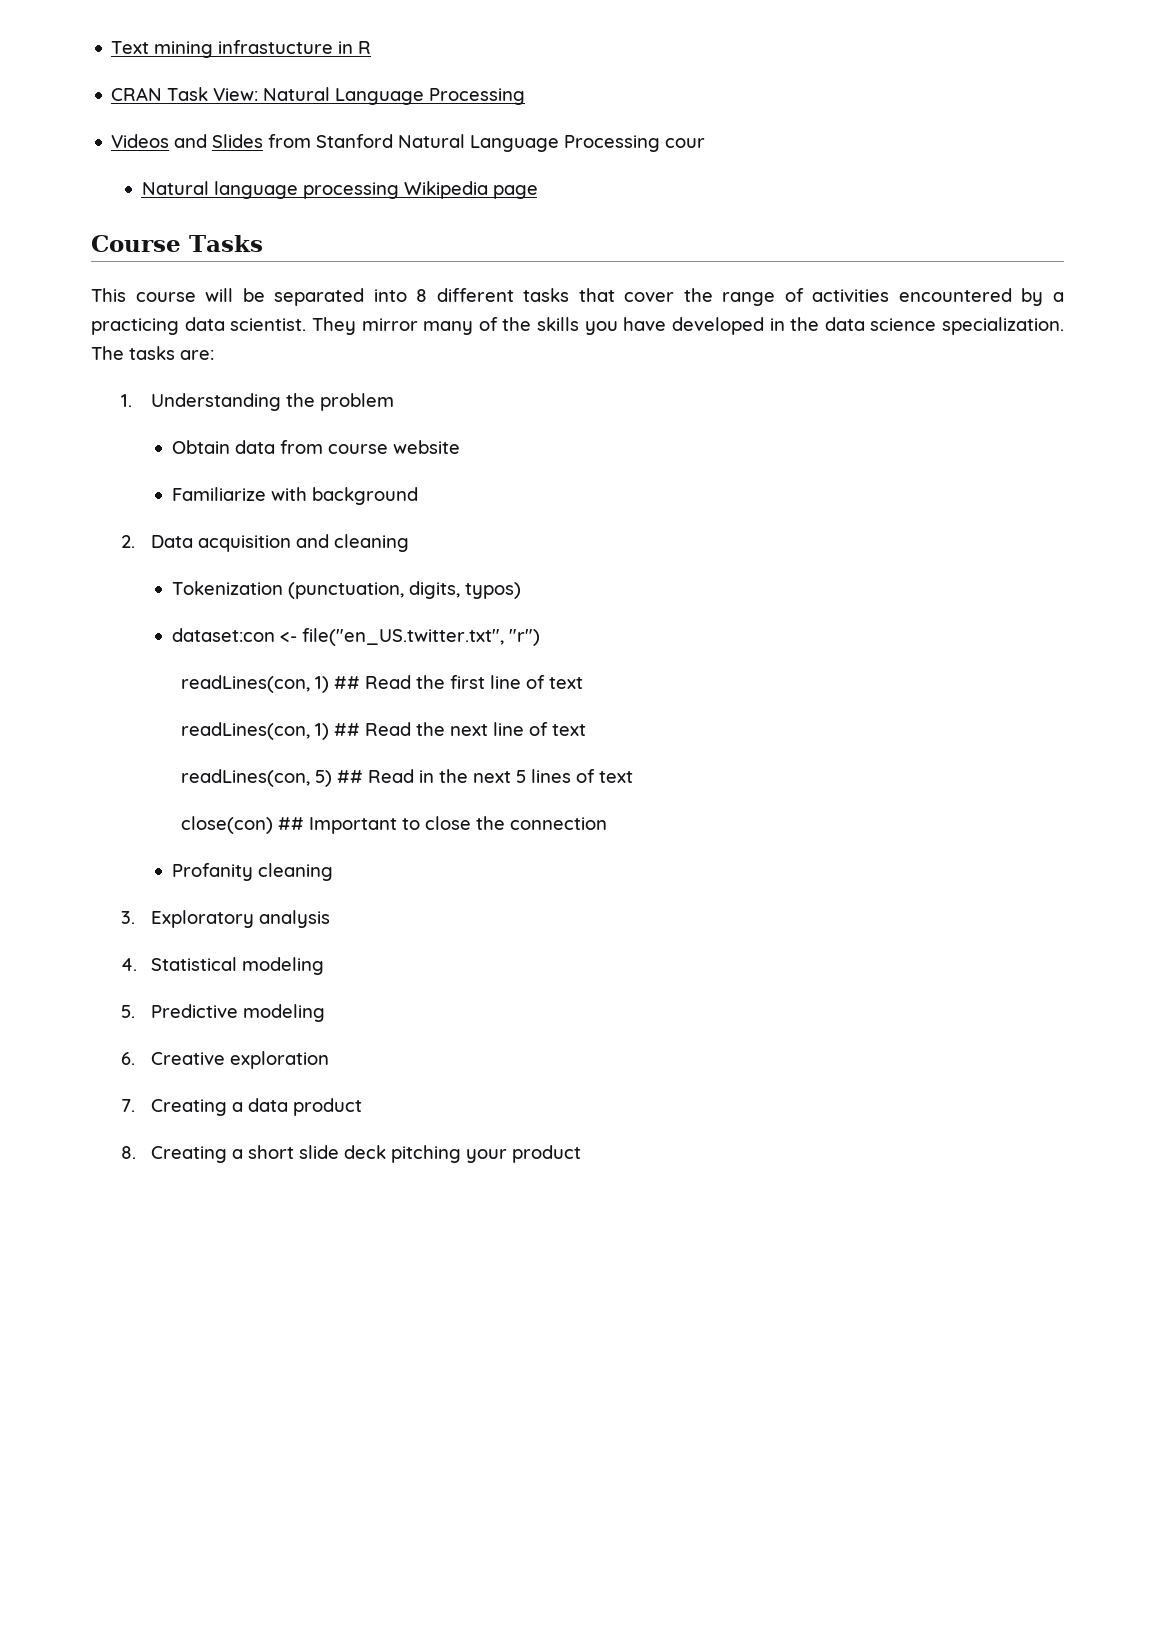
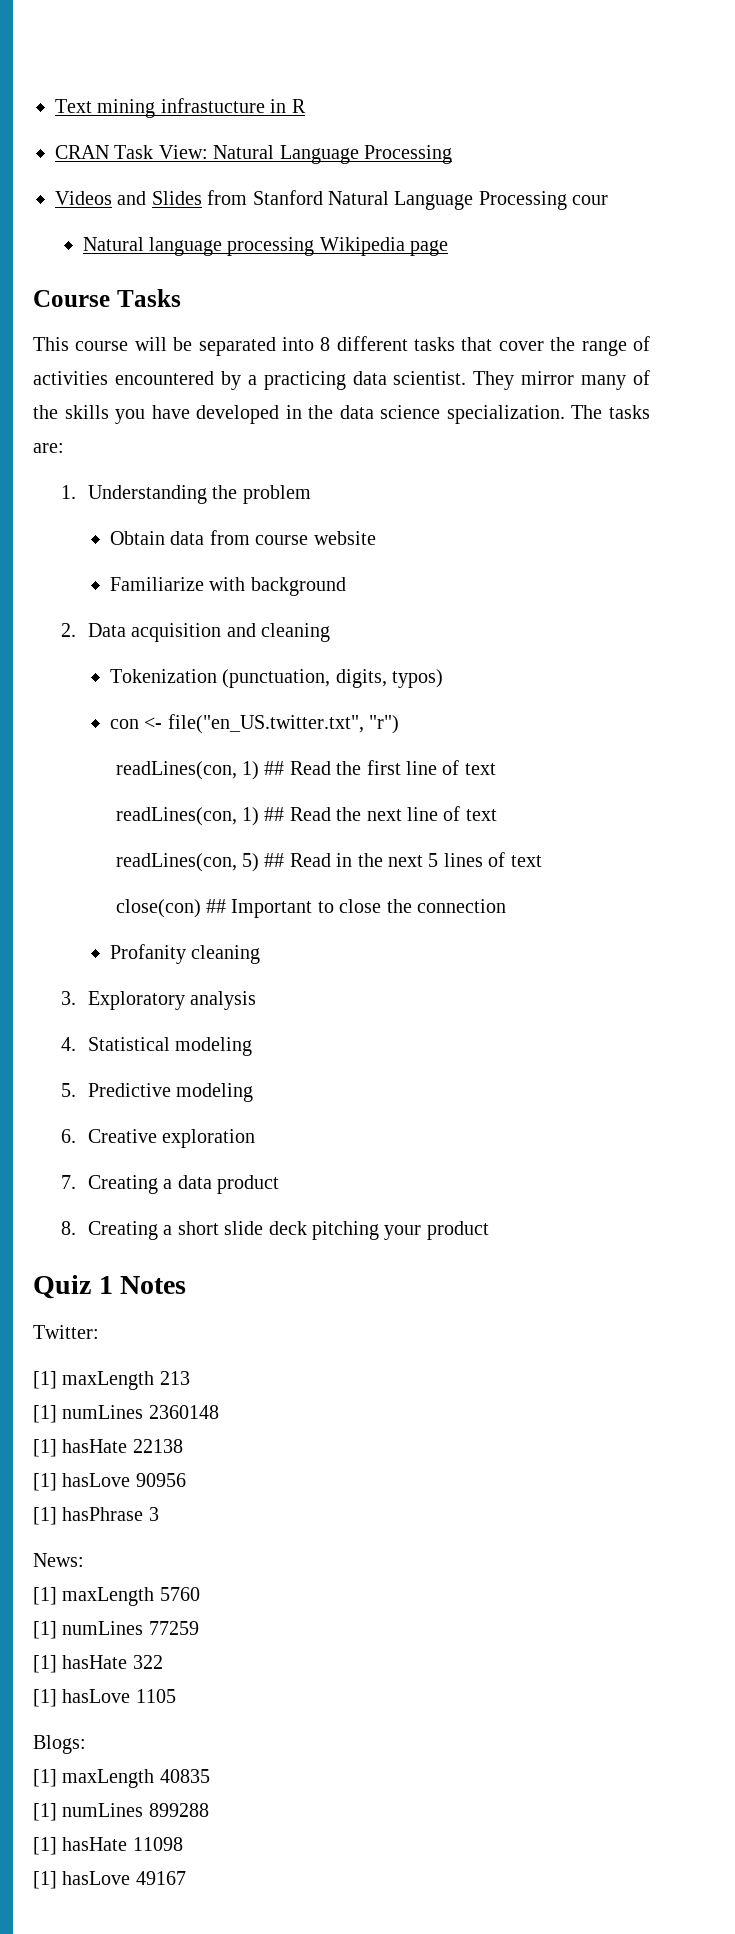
- dataset:con <- file("en_US.twitter.txt", "r")
+ con <- file("en_US.twitter.txt", "r")
+ Quiz 1 Notes
+ Twitter:
+ [1] maxLength 213
+ [1] numLines 2360148
+ [1] hasHate 22138
+ [1] hasLove 90956
+ [1] hasPhrase 3
+ News:
+ [1] maxLength 5760
+ [1] numLines 77259
+ [1] hasHate 322
+ [1] hasLove 1105
+ Blogs:
+ [1] maxLength 40835
+ [1] numLines 899288
+ [1] hasHate 11098
+ [1] hasLove 49167

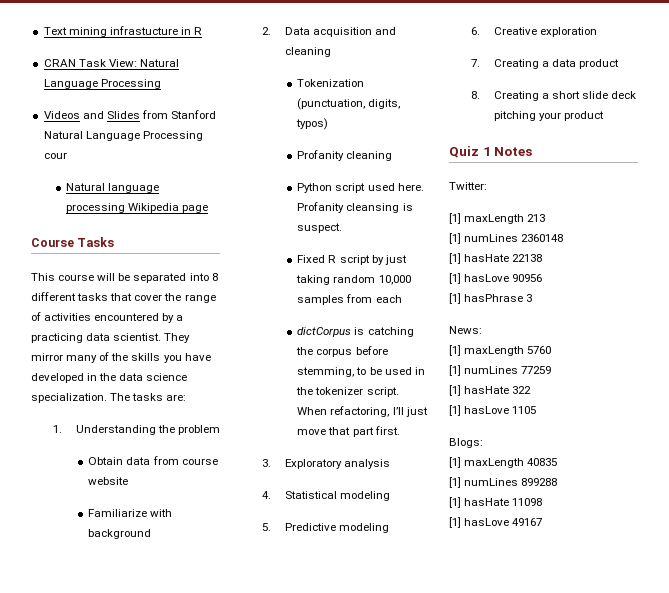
- con <- file("en_US.twitter.txt", "r")
- readLines(con, 1) ## Read the first line of text
- readLines(con, 1) ## Read the next line of text
- readLines(con, 5) ## Read in the next 5 lines of text
- close(con) ## Important to close the connection
  Profanity cleaning
+ Python script used here. Profanity cleansing is suspect.
+ Fixed R script by just taking random 10,000 samples from each
+ dictCorpus is catching the corpus before stemming, to be used in the tokenizer script. When refactoring, I’ll just move that part first.

